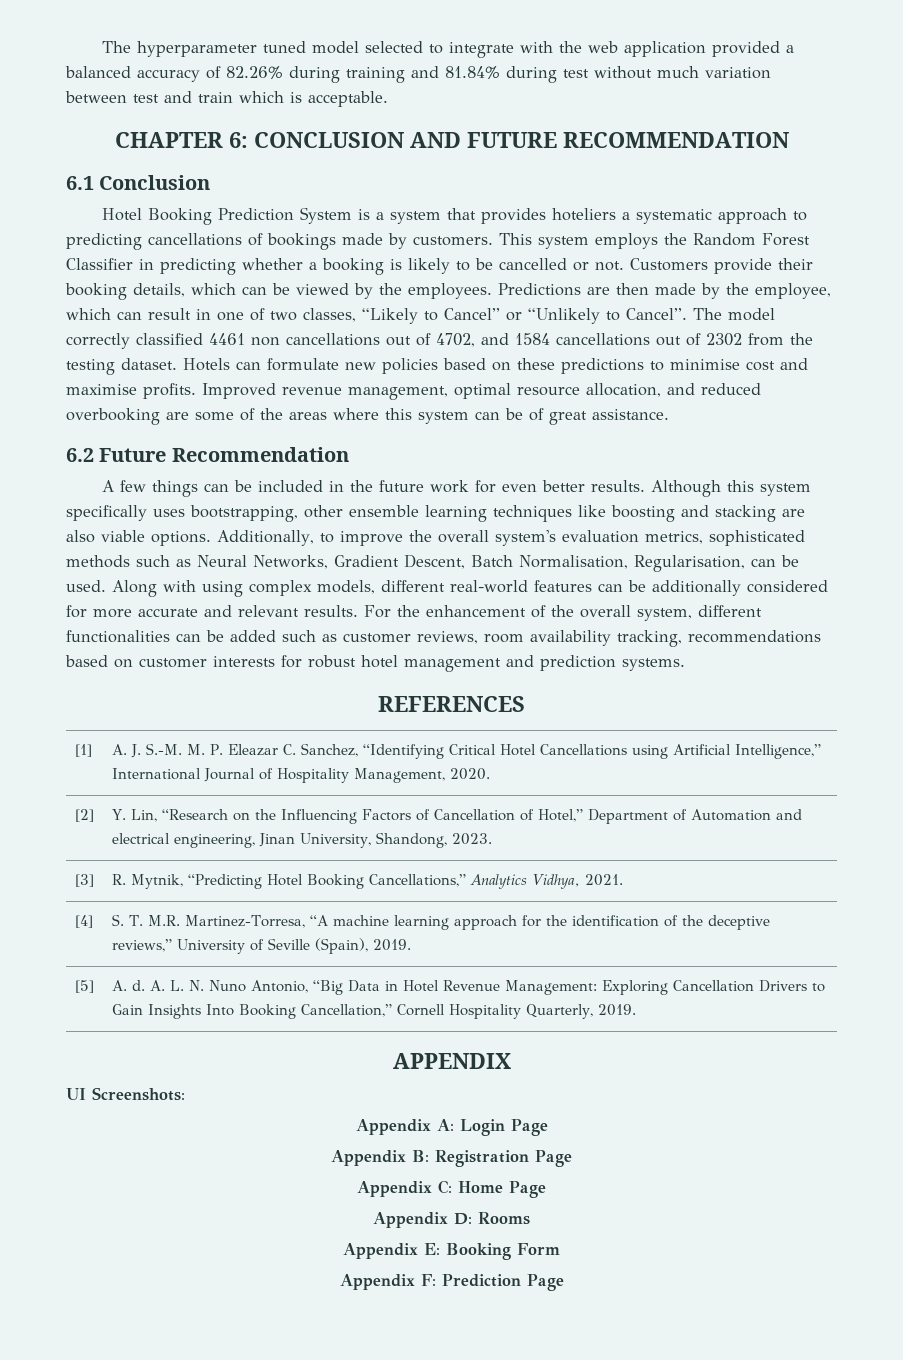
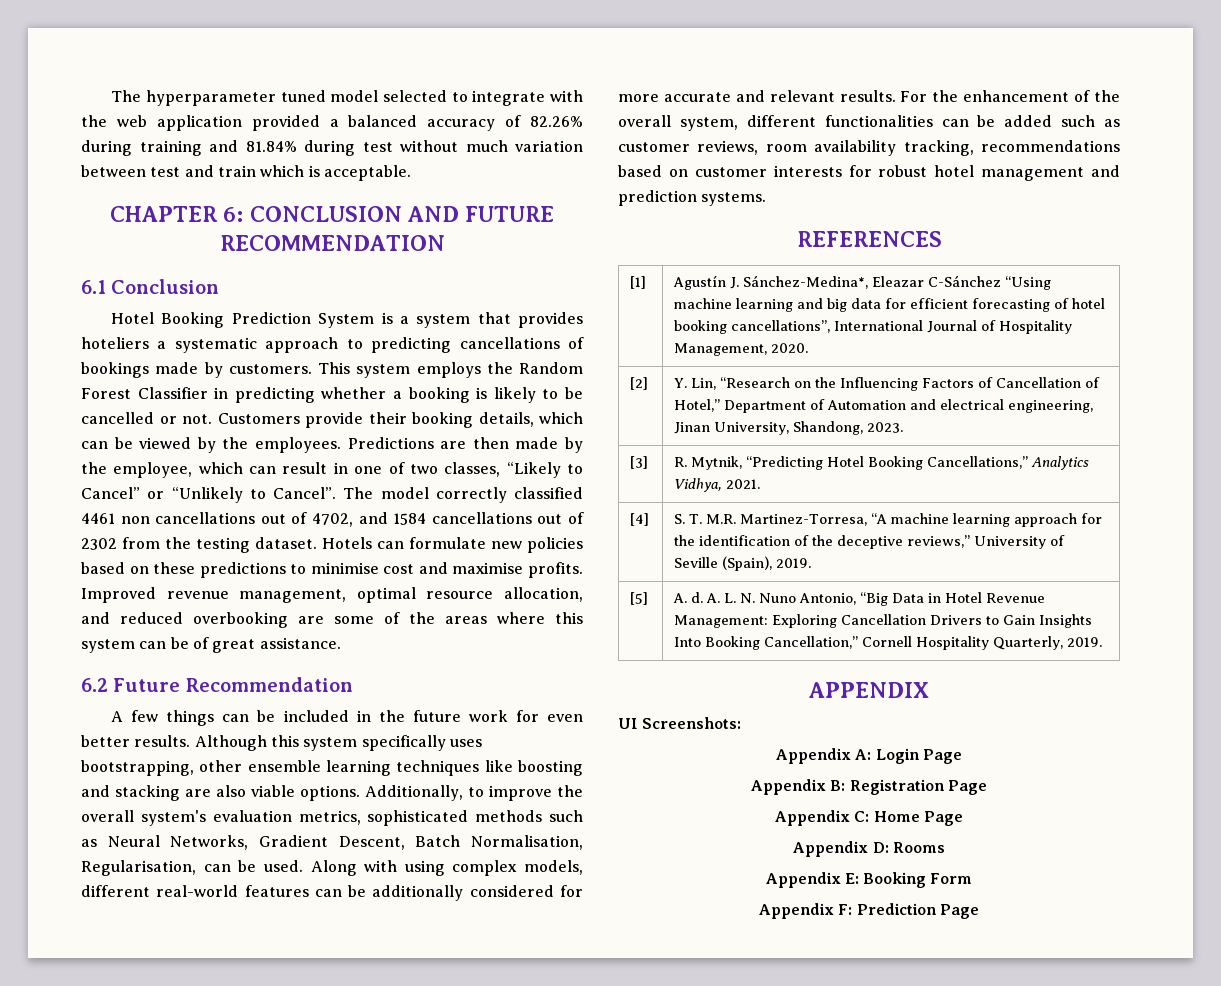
- [1] | A. J. S.-M. M. P. Eleazar C. Sanchez, “Identifying Critical Hotel Cancellations using Artificial Intelligence,” International Journal of Hospitality Management, 2020.
+ [1] | Agustín J. Sánchez-Medina*, Eleazar C-Sánchez “Using machine learning and big data for efficient forecasting of hotel booking cancellations”, International Journal of Hospitality Management, 2020.

